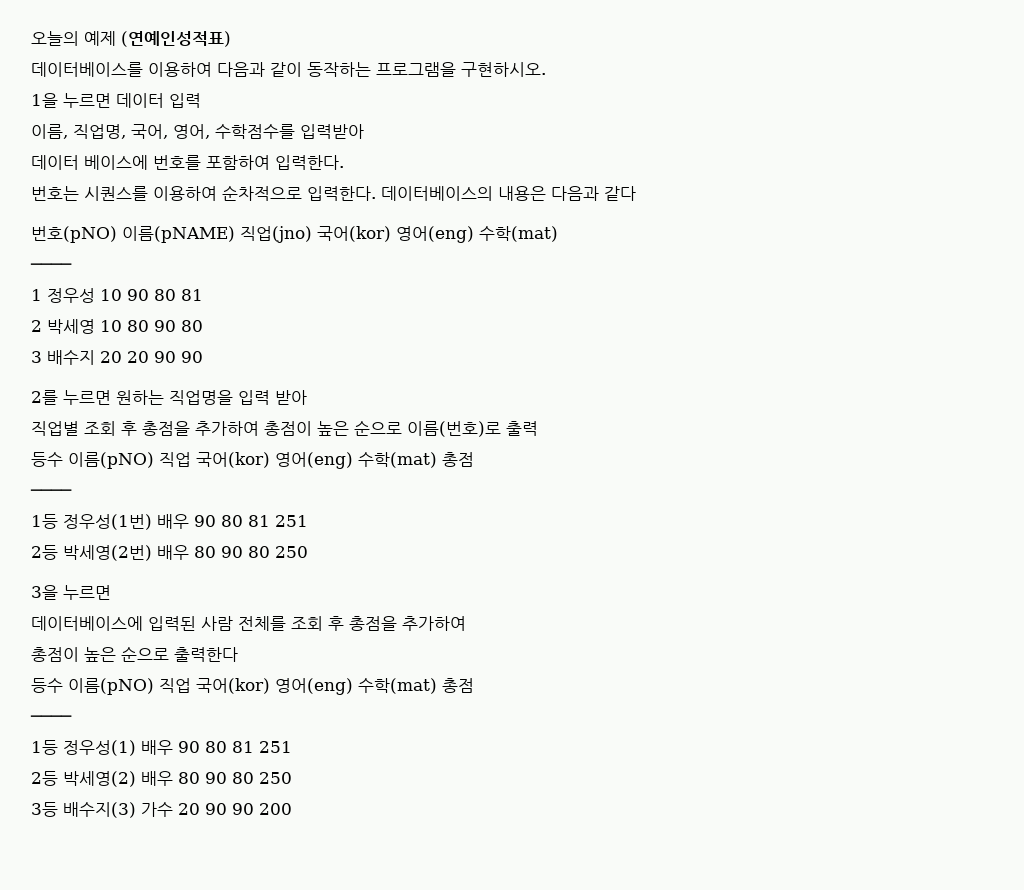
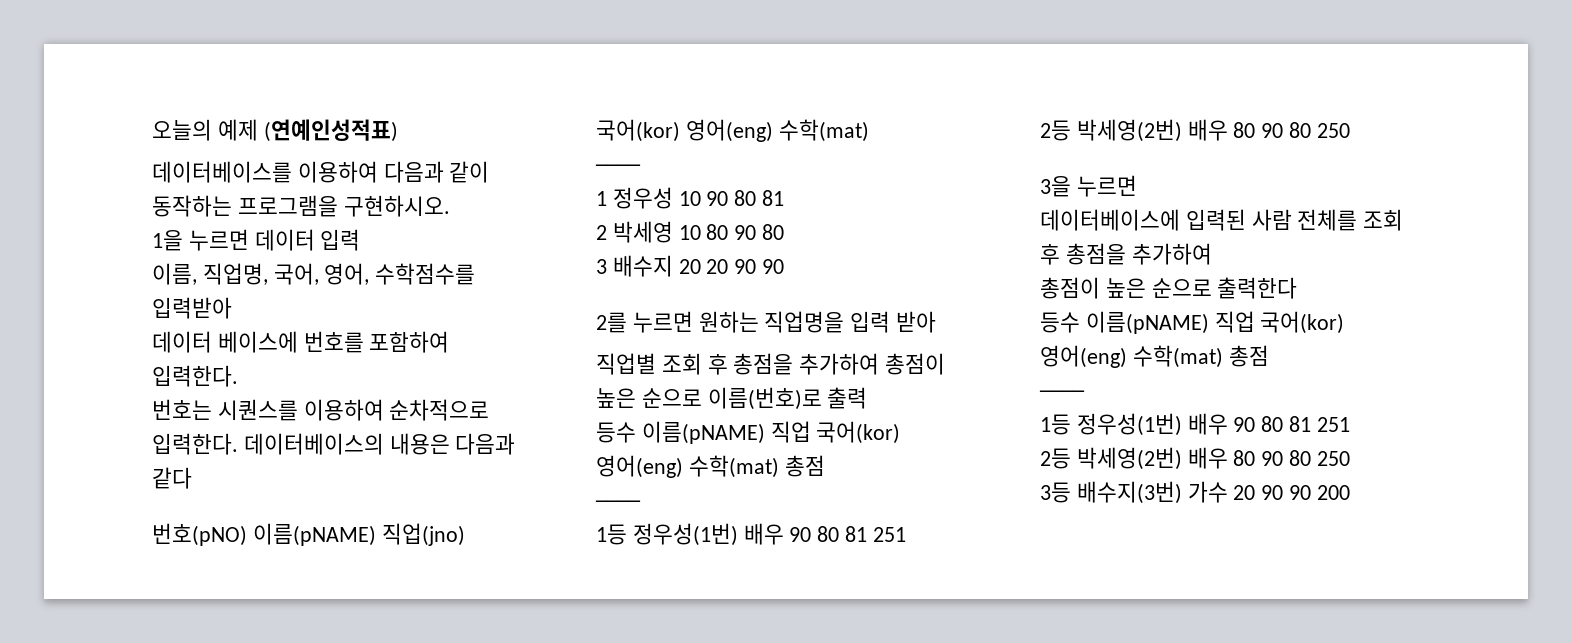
  직업별 조회 후 총점을 추가하여 총점이 높은 순으로 이름(번호)로 출력
- 등수 이름(pNO) 직업 국어(kor) 영어(eng) 수학(mat) 총점
+ 등수 이름(pNAME) 직업 국어(kor) 영어(eng) 수학(mat) 총점
  총점이 높은 순으로 출력한다
- 등수 이름(pNO) 직업 국어(kor) 영어(eng) 수학(mat) 총점
+ 등수 이름(pNAME) 직업 국어(kor) 영어(eng) 수학(mat) 총점
  ────
- 1등 정우성(1) 배우 90 80 81 251
- 2등 박세영(2) 배우 80 90 80 250
+ 1등 정우성(1번) 배우 90 80 81 251
+ 2등 박세영(2번) 배우 80 90 80 250
- 3등 배수지(3) 가수 20 90 90 200
+ 3등 배수지(3번) 가수 20 90 90 200

